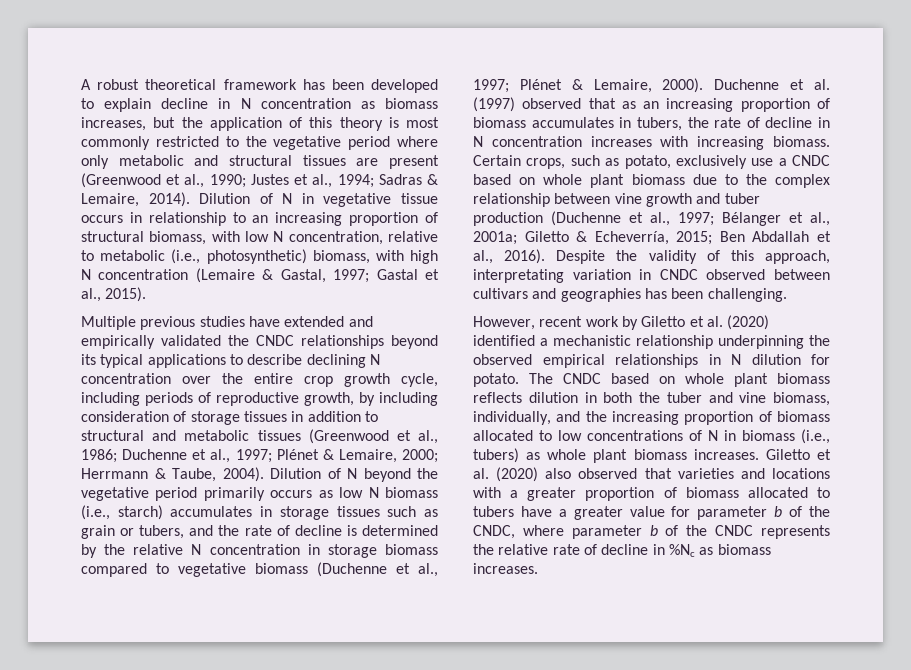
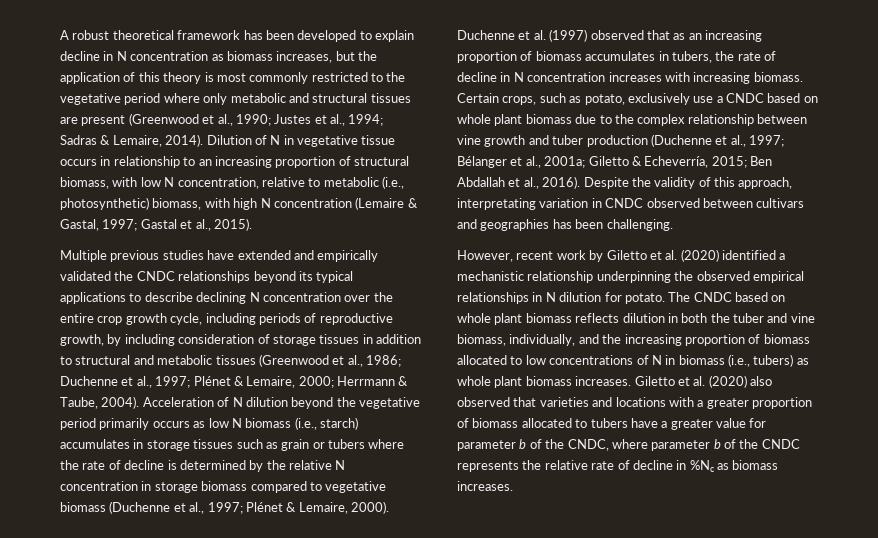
- Dilution of N beyond the vegetative period primarily occurs as low N biomass (i.e., starch) accumulates in storage tissues such as grain or tubers, and the rate of decline is determined by the relative N concentration in storage biomass compared to vegetative biomass (Duchenne et al., 1997; Plénet & Lemaire, 2000).
+ Acceleration of N dilution beyond the vegetative period primarily occurs as low N biomass (i.e., starch) accumulates in storage tissues such as grain or tubers where the rate of decline is determined by the relative N concentration in storage biomass compared to vegetative biomass (Duchenne et al., 1997; Plénet & Lemaire, 2000).

